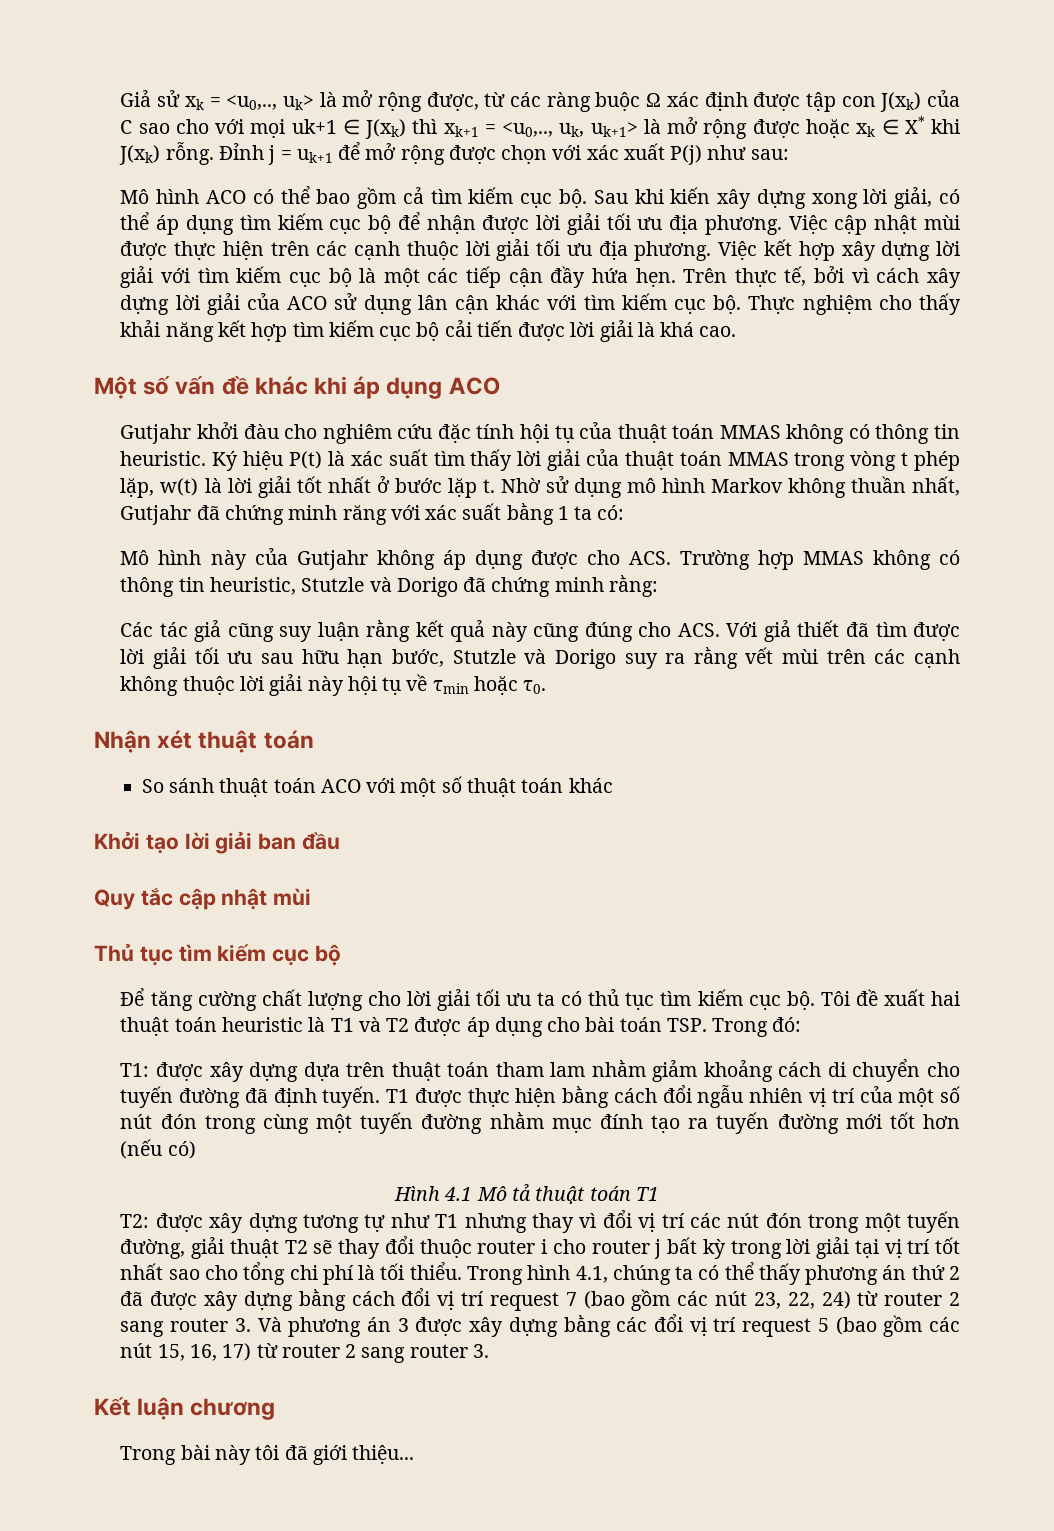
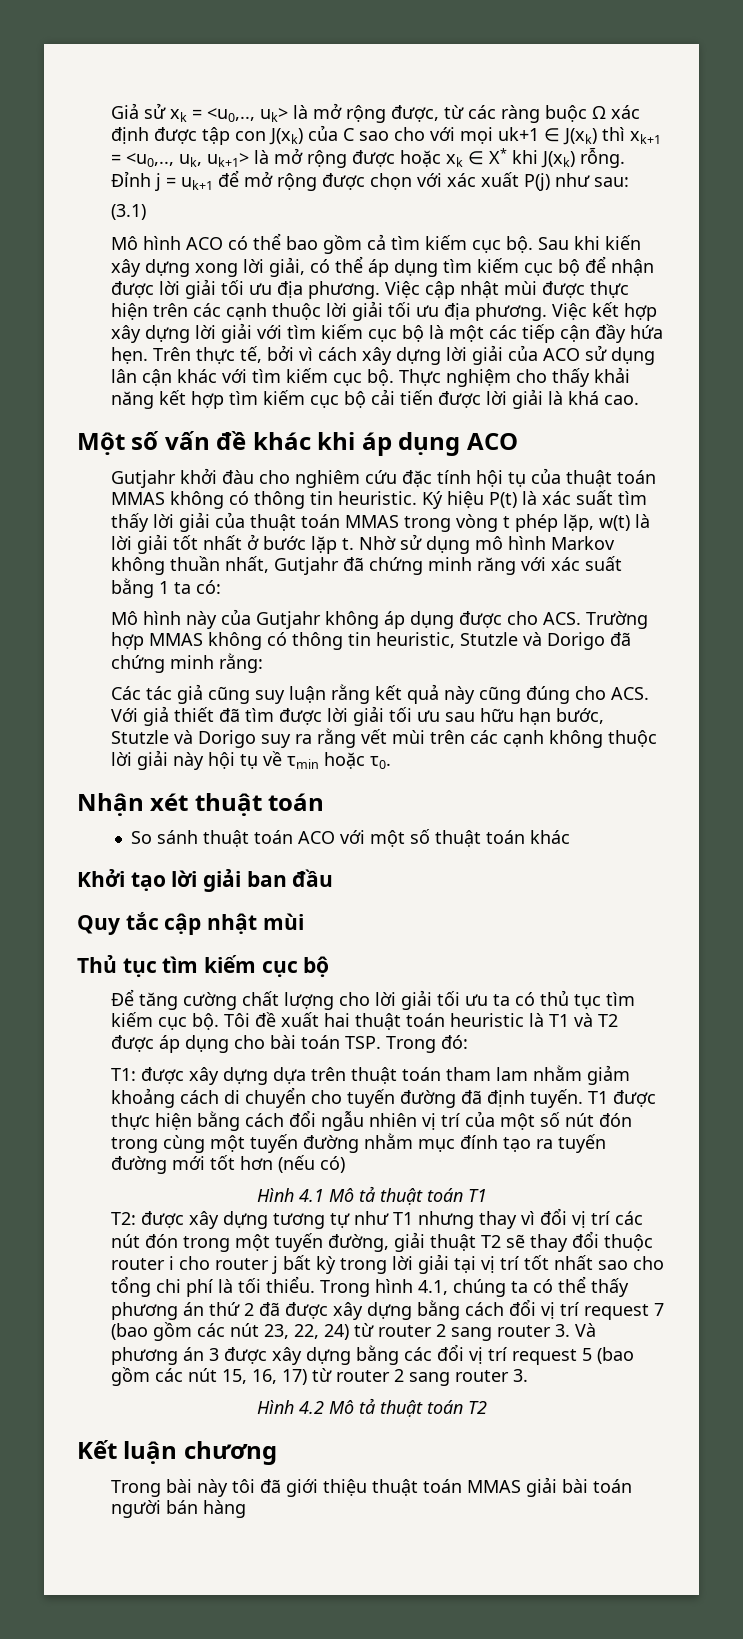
+ (3.1)
+ Hình 4.2 Mô tả thuật toán T2
- Trong bài này tôi đã giới thiệu...
+ Trong bài này tôi đã giới thiệu thuật toán MMAS giải bài toán người bán hàng

